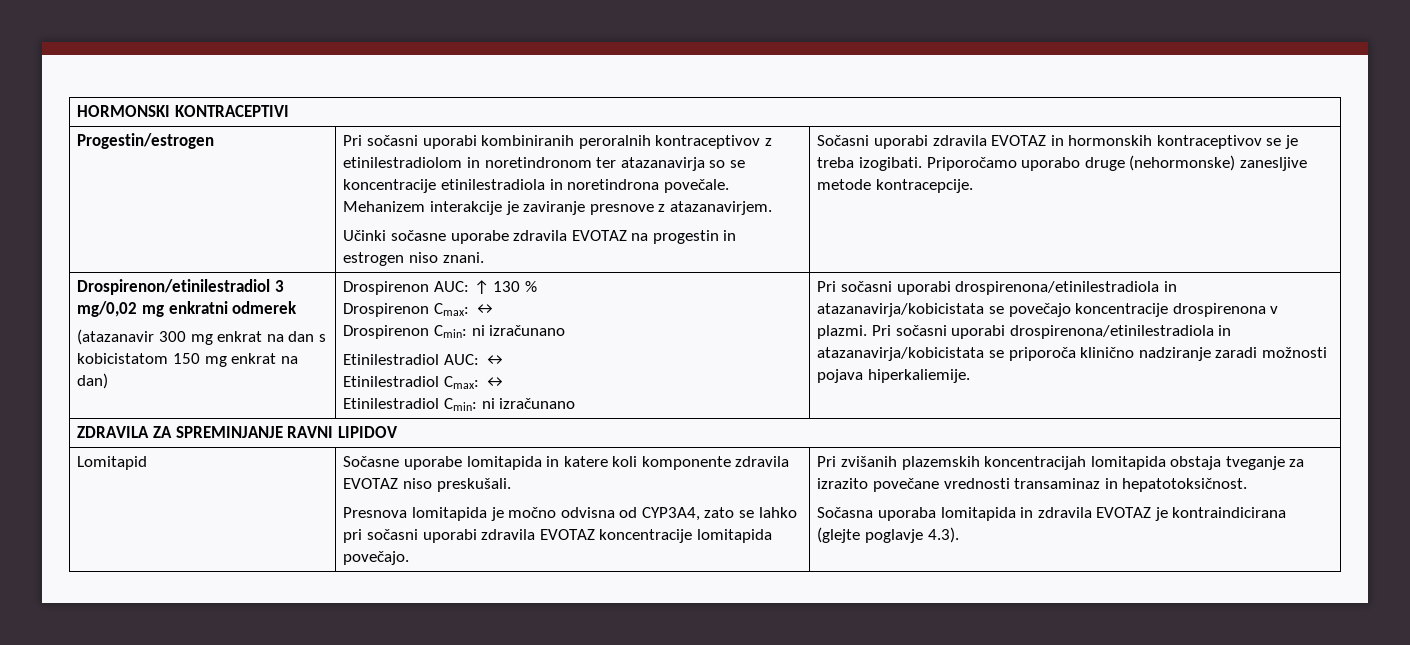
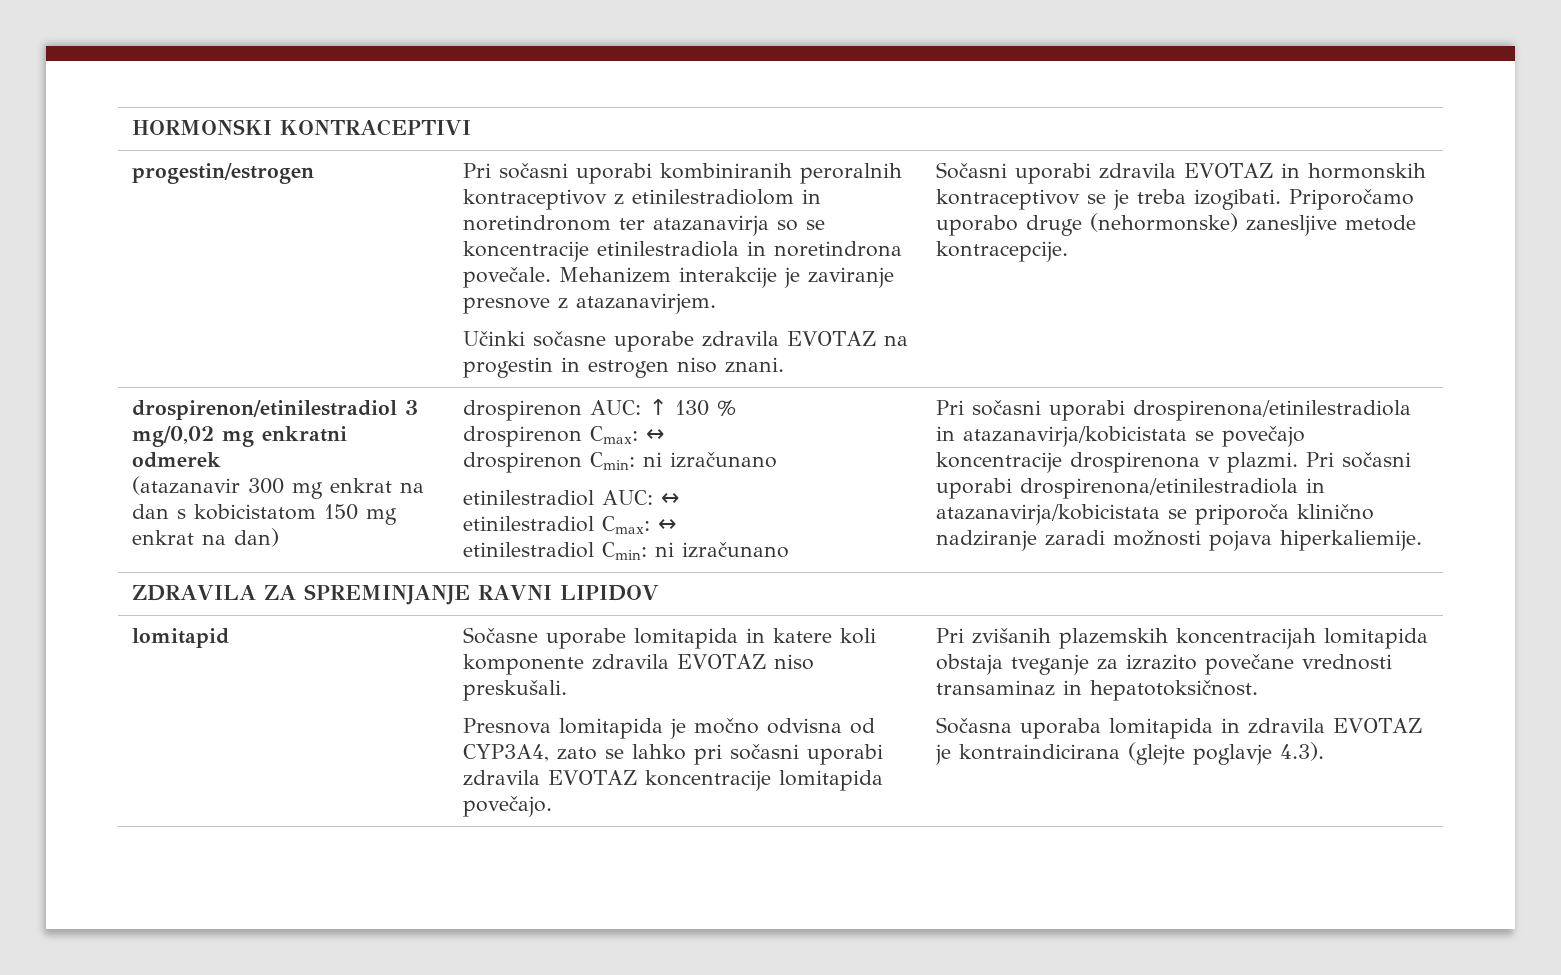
- Progestin/estrogen
+ progestin/estrogen
- Drospirenon/etinilestradiol 3 mg/0,02 mg enkratni odmerek
+ drospirenon/etinilestradiol 3 mg/0,02 mg enkratni odmerek
- Drospirenon AUC: ↑ 130 %
+ drospirenon AUC: ↑ 130 %
- Drospirenon Cmax: ↔
- Drospirenon Cmin: ni izračunano
+ drospirenon Cmax: ↔
+ drospirenon Cmin: ni izračunano
- Etinilestradiol AUC: ↔
+ etinilestradiol AUC: ↔
- Etinilestradiol Cmax: ↔
- Etinilestradiol Cmin: ni izračunano
+ etinilestradiol Cmax: ↔
+ etinilestradiol Cmin: ni izračunano
- Lomitapid
+ lomitapid

